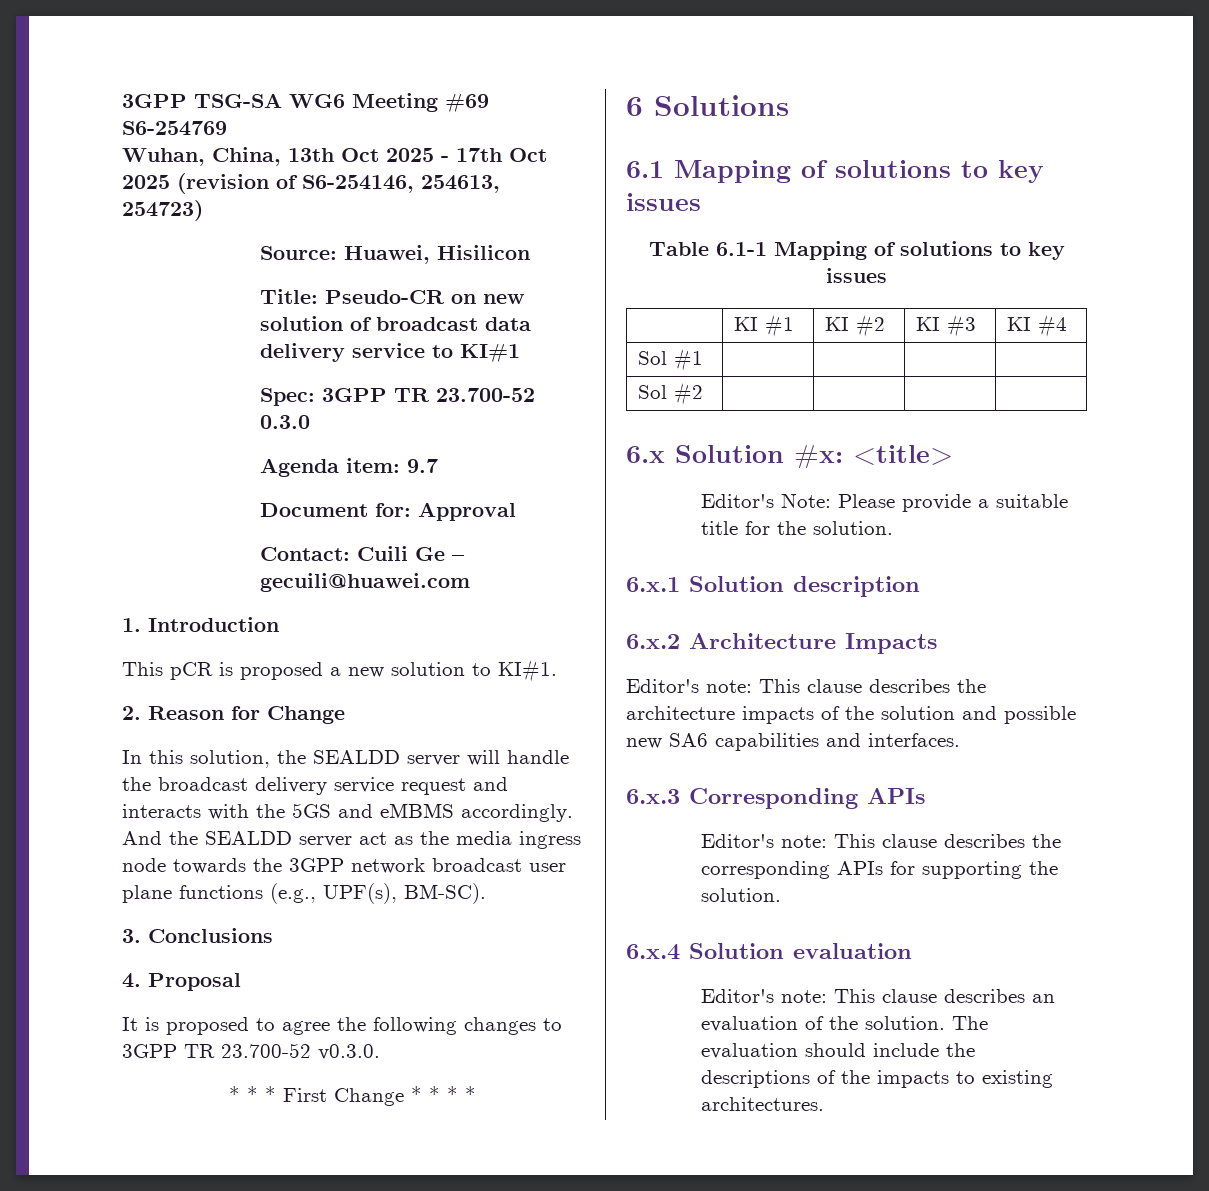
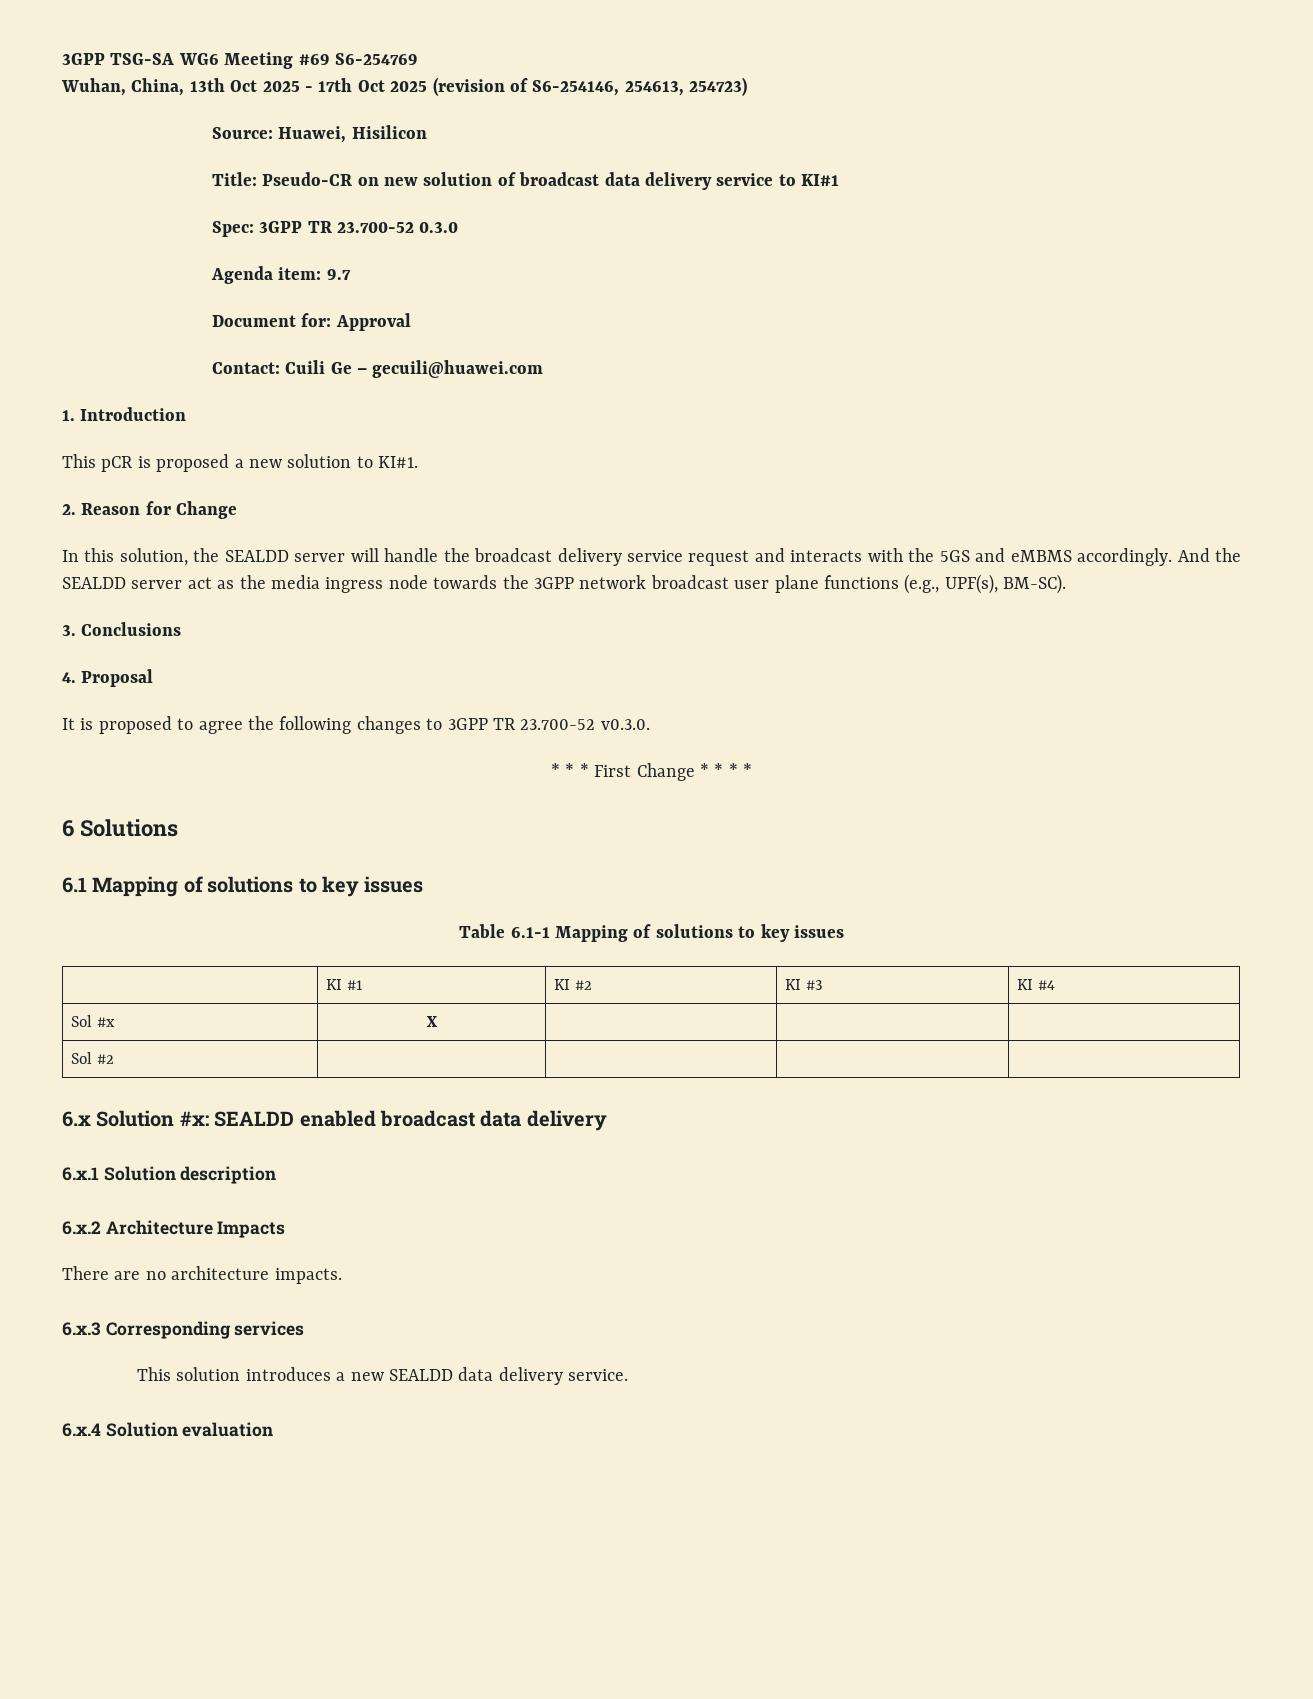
- Sol #1 | | | |
+ Sol #x | X | | |
- 6.x Solution #x: <title>
- Editor's Note: Please provide a suitable title for the solution.
+ 6.x Solution #x: SEALDD enabled broadcast data delivery
- Editor's note: This clause describes the architecture impacts of the solution and possible new SA6 capabilities and interfaces.
- 6.x.3 Corresponding APIs
- Editor's note: This clause describes the corresponding APIs for supporting the solution.
+ There are no architecture impacts.
+ 6.x.3 Corresponding services
+ This solution introduces a new SEALDD data delivery service.
  6.x.4 Solution evaluation
- Editor's note: This clause describes an evaluation of the solution. The evaluation should include the descriptions of the impacts to existing architectures.

